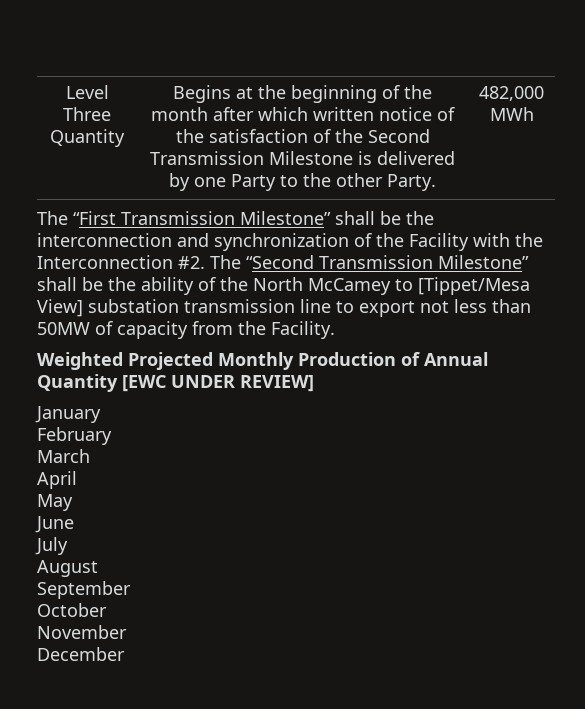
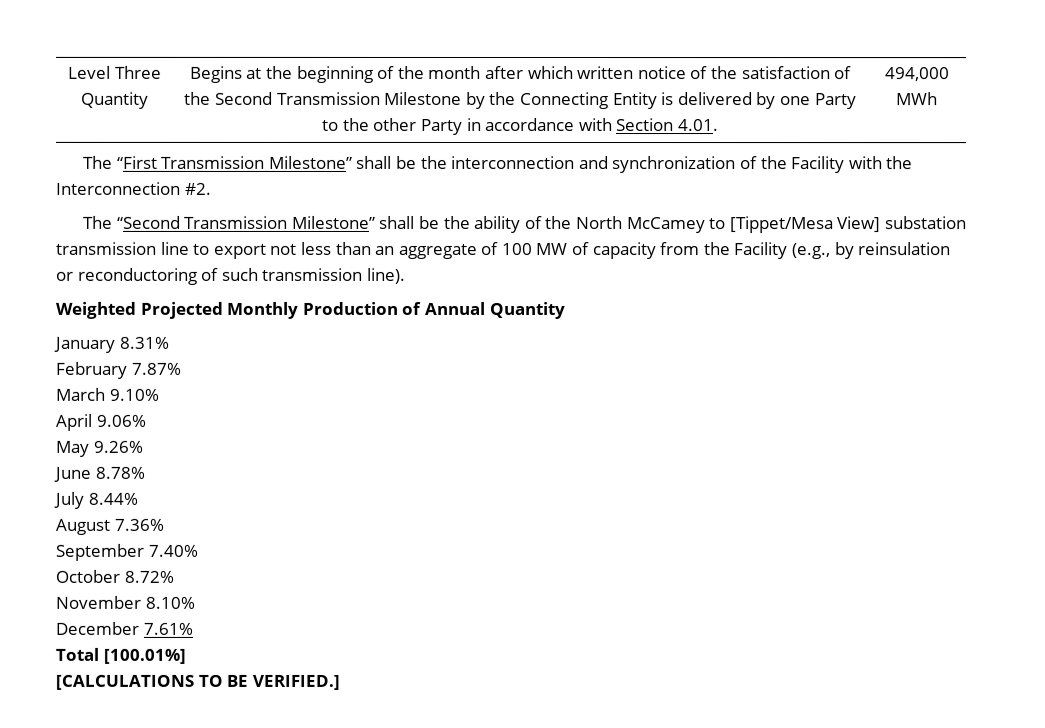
- Begins at the beginning of the month after which written notice of the satisfaction of the Second Transmission Milestone is delivered by one Party to the other Party. | 482,000 MWh
+ Begins at the beginning of the month after which written notice of the satisfaction of the Second Transmission Milestone by the Connecting Entity is delivered by one Party to the other Party in accordance with Section 4.01. | 494,000 MWh
- The “First Transmission Milestone” shall be the interconnection and synchronization of the Facility with the Interconnection #2. The “Second Transmission Milestone” shall be the ability of the North McCamey to [Tippet/Mesa View] substation transmission line to export not less than 50MW of capacity from the Facility.
+ The “First Transmission Milestone” shall be the interconnection and synchronization of the Facility with the Interconnection #2.
+ The “Second Transmission Milestone” shall be the ability of the North McCamey to [Tippet/Mesa View] substation transmission line to export not less than an aggregate of 100 MW of capacity from the Facility (e.g., by reinsulation or reconductoring of such transmission line).
- Weighted Projected Monthly Production of Annual Quantity [EWC UNDER REVIEW]
+ Weighted Projected Monthly Production of Annual Quantity
- January
+ January 8.31%
- February
+ February 7.87%
- March
+ March 9.10%
- April
+ April 9.06%
- May
+ May 9.26%
- June
+ June 8.78%
- July
+ July 8.44%
- August
+ August 7.36%
- September
+ September 7.40%
- October
+ October 8.72%
- November
+ November 8.10%
- December
+ December 7.61%
+ Total [100.01%]
+ [CALCULATIONS TO BE VERIFIED.]

